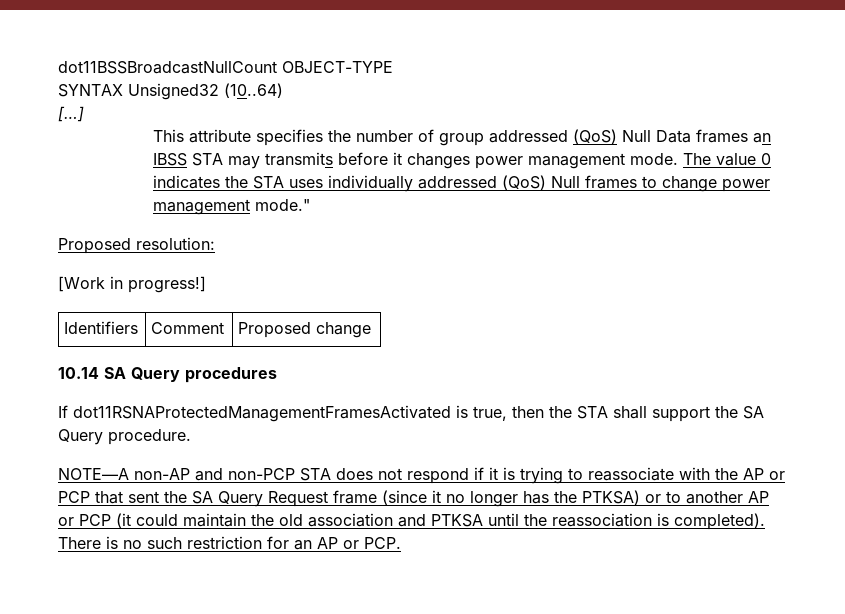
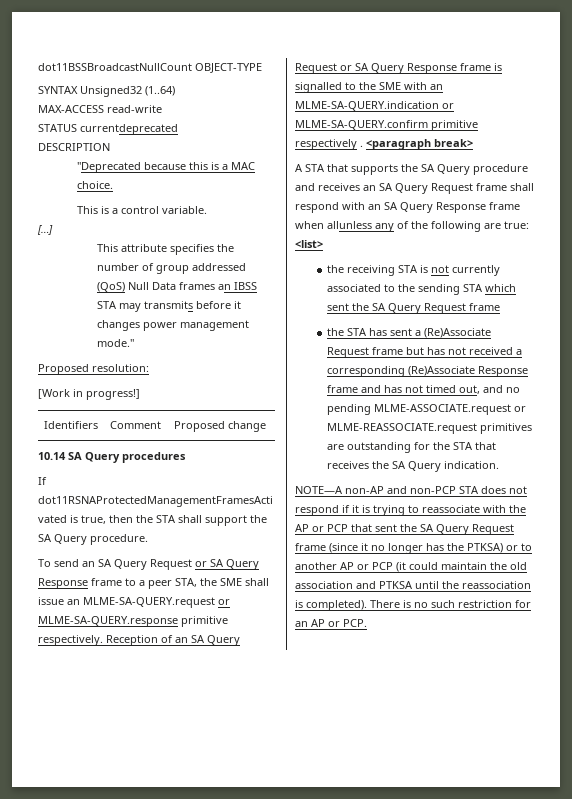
- SYNTAX Unsigned32 (10..64)
+ SYNTAX Unsigned32 (1..64)
+ MAX-ACCESS read-write
+ STATUS currentdeprecated
+ DESCRIPTION
+ "Deprecated because this is a MAC choice.
+ This is a control variable.
- This attribute specifies the number of group addressed (QoS) Null Data frames an IBSS STA may transmits before it changes power management mode. The value 0 indicates the STA uses individually addressed (QoS) Null frames to change power management mode."
+ This attribute specifies the number of group addressed (QoS) Null Data frames an IBSS STA may transmits before it changes power management mode."
+ To send an SA Query Request or SA Query Response frame to a peer STA, the SME shall issue an MLME-SA-QUERY.request or MLME-SA-QUERY.response primitive respectively. Reception of an SA Query Request or SA Query Response frame is signalled to the SME with an MLME-SA-QUERY.indication or MLME-SA-QUERY.confirm primitive respectively . <paragraph break>
+ A STA that supports the SA Query procedure and receives an SA Query Request frame shall respond with an SA Query Response frame when allunless any of the following are true: <list>
+ the receiving STA is not currently associated to the sending STA which sent the SA Query Request frame
+ the STA has sent a (Re)Associate Request frame but has not received a corresponding (Re)Associate Response frame and has not timed out, and no pending MLME-ASSOCIATE.request or MLME-REASSOCIATE.request primitives are outstanding for the STA that receives the SA Query indication.

